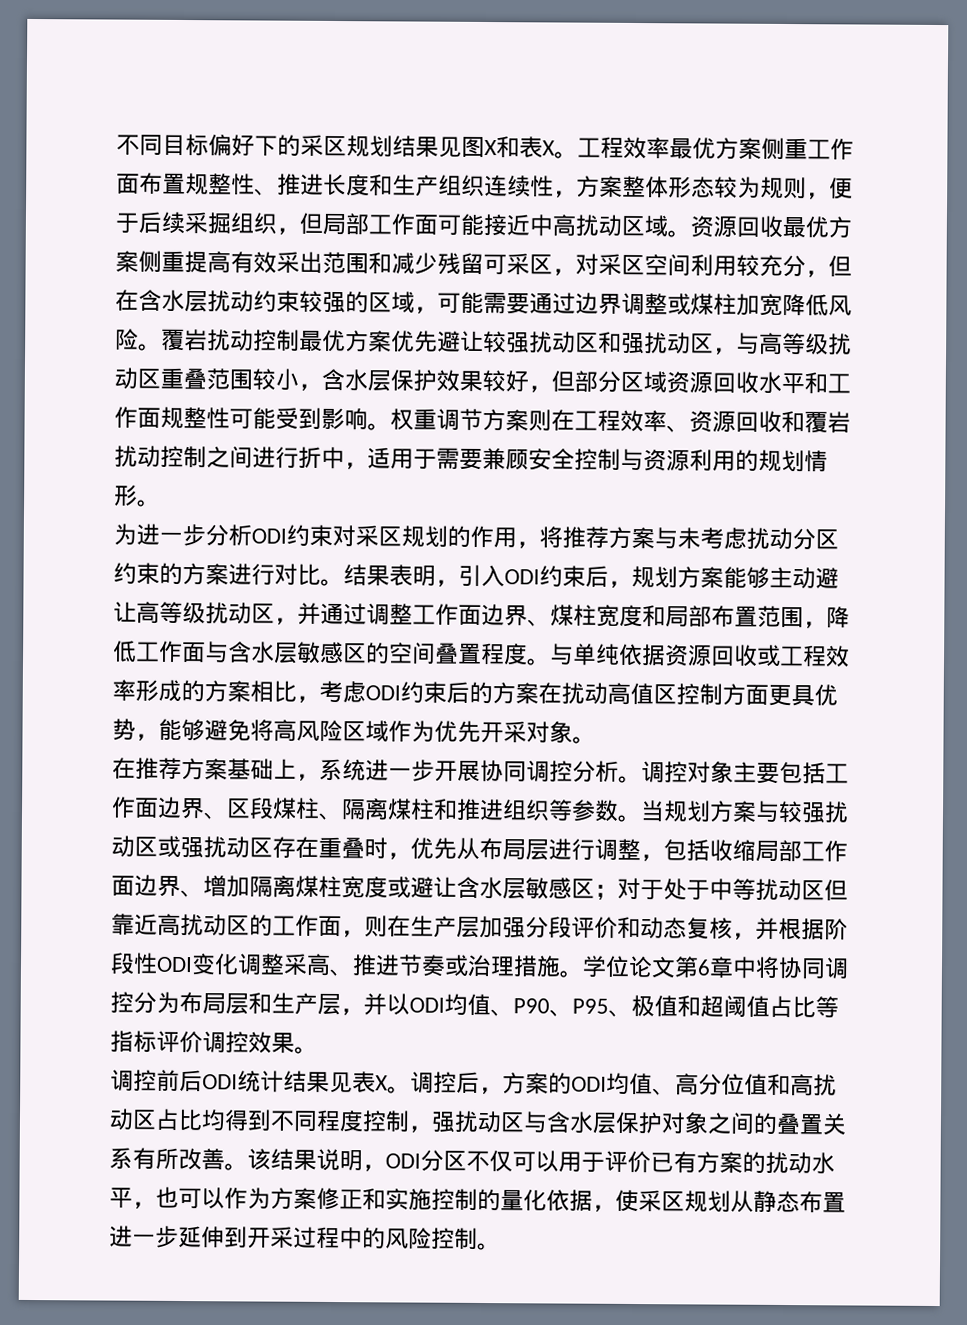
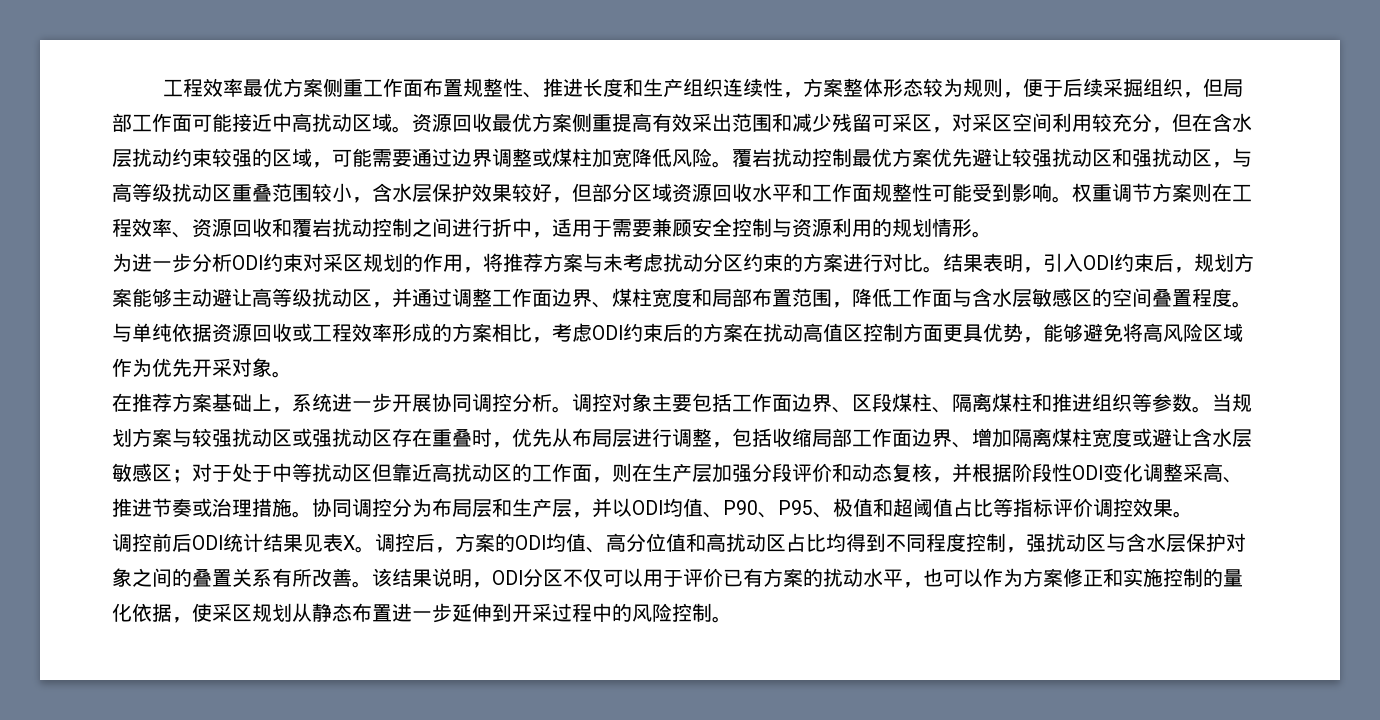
- 不同目标偏好下的采区规划结果见图X和表X。
- 学位论文第6章中将协同调控分为布局层和生产层，并以ODI均值、P90、P95、极值和超阈值占比等指标评价调控效果。
+ 协同调控分为布局层和生产层，并以ODI均值、P90、P95、极值和超阈值占比等指标评价调控效果。

